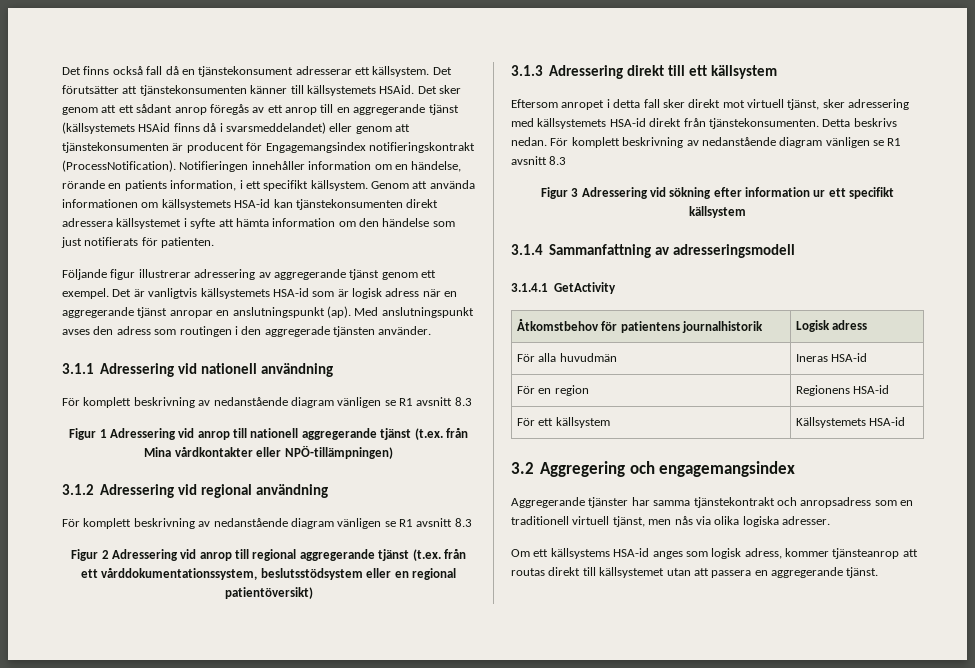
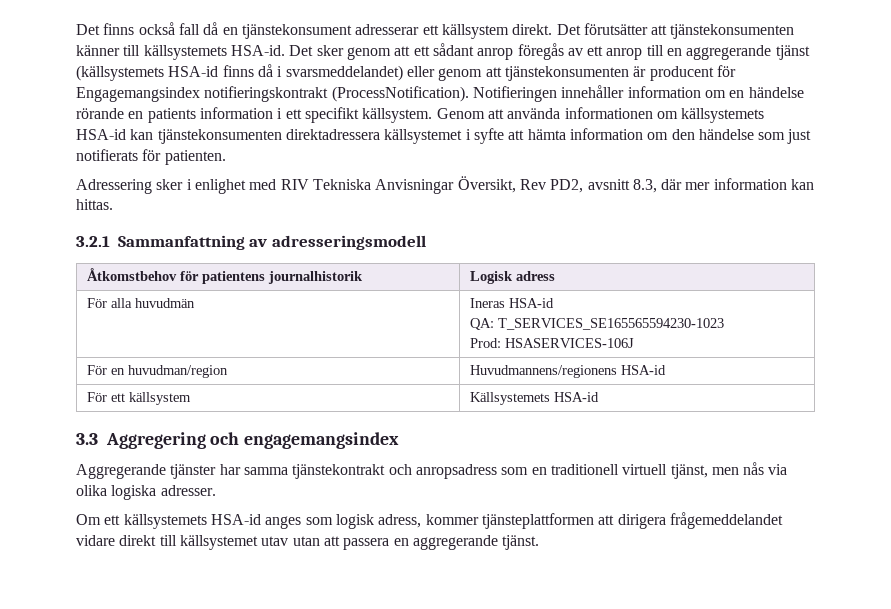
- Det finns också fall då en tjänstekonsument adresserar ett källsystem.
+ Det finns också fall då en tjänstekonsument adresserar ett källsystem direkt.
- Det förutsätter att tjänstekonsumenten känner till källsystemets HSAid.
+ Det förutsätter att tjänstekonsumenten känner till källsystemets HSA-id.
- Det sker genom att ett sådant anrop föregås av ett anrop till en aggregerande tjänst (källsystemets HSAid finns då i svarsmeddelandet) eller genom att tjänstekonsumenten är producent för Engagemangsindex notifieringskontrakt (ProcessNotification).
+ Det sker genom att ett sådant anrop föregås av ett anrop till en aggregerande tjänst (källsystemets HSA-id finns då i svarsmeddelandet) eller genom att tjänstekonsumenten är producent för Engagemangsindex notifieringskontrakt (ProcessNotification).
- Notifieringen innehåller information om en händelse, rörande en patients information, i ett specifikt källsystem.
+ Notifieringen innehåller information om en händelse rörande en patients information i ett specifikt källsystem.
- Genom att använda informationen om källsystemets HSA-id kan tjänstekonsumenten direkt adressera källsystemet i syfte att hämta information om den händelse som just notifierats för patienten.
+ Genom att använda informationen om källsystemets HSA-id kan tjänstekonsumenten direktadressera källsystemet i syfte att hämta information om den händelse som just notifierats för patienten.
- Följande figur illustrerar adressering av aggregerande tjänst genom ett exempel. Det är vanligtvis källsystemets HSA-id som är logisk adress när en aggregerande tjänst anropar en anslutningspunkt (ap). Med anslutningspunkt avses den adress som routingen i den aggregerade tjänsten använder.
- 3.1.1 Adressering vid nationell användning
- För komplett beskrivning av nedanstående diagram vänligen se R1 avsnitt 8.3
- Figur 1 Adressering vid anrop till nationell aggregerande tjänst (t.ex. från Mina vårdkontakter eller NPÖ-tillämpningen)
- 3.1.2 Adressering vid regional användning
- För komplett beskrivning av nedanstående diagram vänligen se R1 avsnitt 8.3
- Figur 2 Adressering vid anrop till regional aggregerande tjänst (t.ex. från ett vårddokumentationssystem, beslutsstödsystem eller en regional patientöversikt)
- 3.1.3 Adressering direkt till ett källsystem
- Eftersom anropet i detta fall sker direkt mot virtuell tjänst, sker adressering med källsystemets HSA-id direkt från tjänstekonsumenten. Detta beskrivs nedan. För komplett beskrivning av nedanstående diagram vänligen se R1 avsnitt 8.3
- Figur 3 Adressering vid sökning efter information ur ett specifikt källsystem
- 3.1.4 Sammanfattning av adresseringsmodell
+ Adressering sker i enlighet med RIV Tekniska Anvisningar Översikt, Rev PD2, avsnitt 8.3, där mer information kan hittas.
+ 3.2.1 Sammanfattning av adresseringsmodell
- 3.1.4.1 GetActivity
  För alla huvudmän | Ineras HSA-id
+ QA: T_SERVICES_SE165565594230-1023
+ Prod: HSASERVICES-106J
- För en region | Regionens HSA-id
+ För en huvudman/region | Huvudmannens/regionens HSA-id
- 3.2 Aggregering och engagemangsindex
+ 3.3 Aggregering och engagemangsindex
- Om ett källsystems HSA-id anges som logisk adress, kommer tjänsteanrop att routas direkt till källsystemet utan att passera en aggregerande tjänst.
+ Om ett källsystemets HSA-id anges som logisk adress, kommer tjänsteplattformen att dirigera frågemeddelandet vidare direkt till källsystemet utav utan att passera en aggregerande tjänst.

